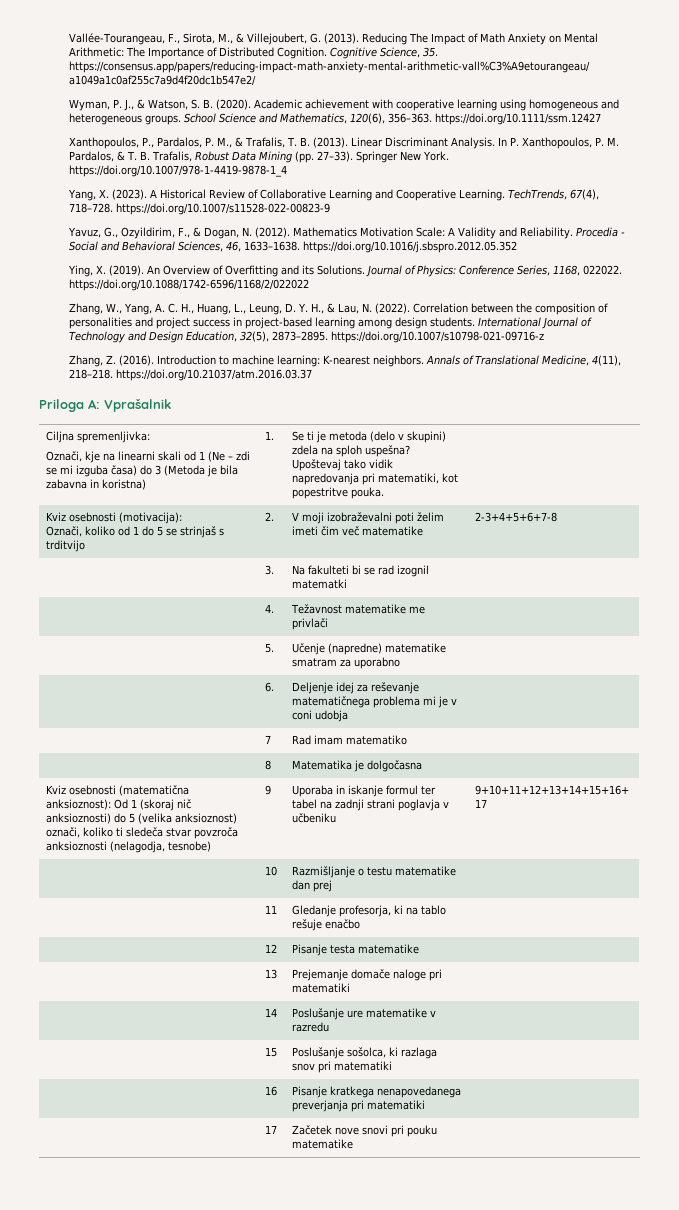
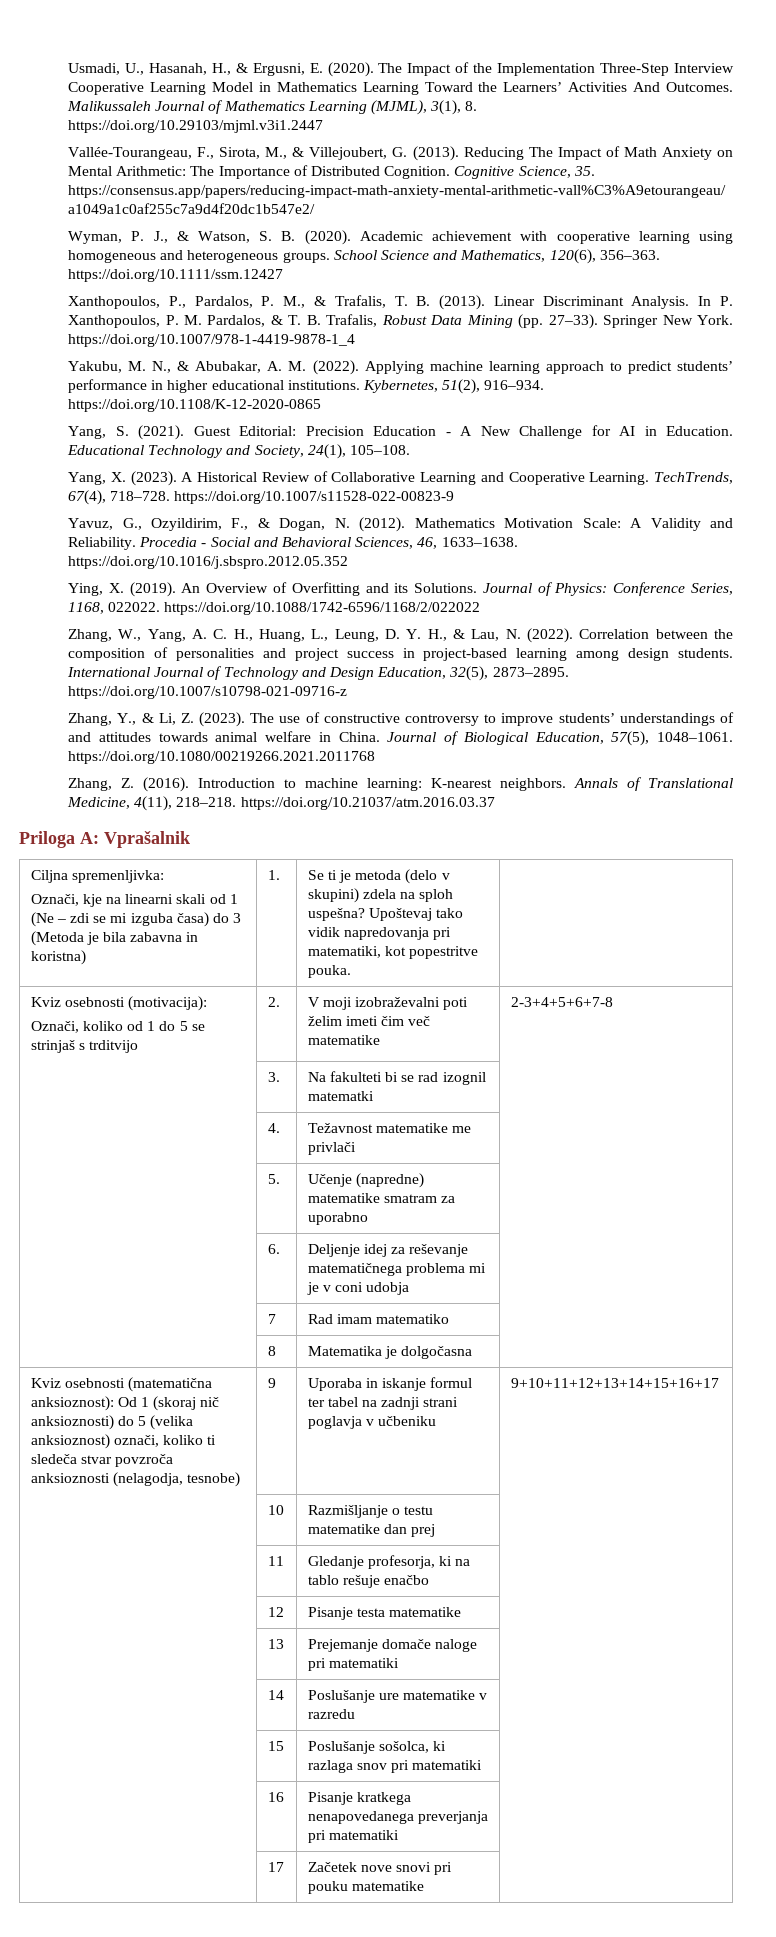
+ Usmadi, U., Hasanah, H., & Ergusni, E. (2020). The Impact of the Implementation Three-Step Interview Cooperative Learning Model in Mathematics Learning Toward the Learners’ Activities And Outcomes. Malikussaleh Journal of Mathematics Learning (MJML), 3(1), 8. https://doi.org/10.29103/mjml.v3i1.2447
+ Yakubu, M. N., & Abubakar, A. M. (2022). Applying machine learning approach to predict students’ performance in higher educational institutions. Kybernetes, 51(2), 916–934. https://doi.org/10.1108/K-12-2020-0865
+ Yang, S. (2021). Guest Editorial: Precision Education - A New Challenge for AI in Education. Educational Technology and Society, 24(1), 105–108.
+ Zhang, Y., & Li, Z. (2023). The use of constructive controversy to improve students’ understandings of and attitudes towards animal welfare in China. Journal of Biological Education, 57(5), 1048–1061. https://doi.org/10.1080/00219266.2021.2011768

